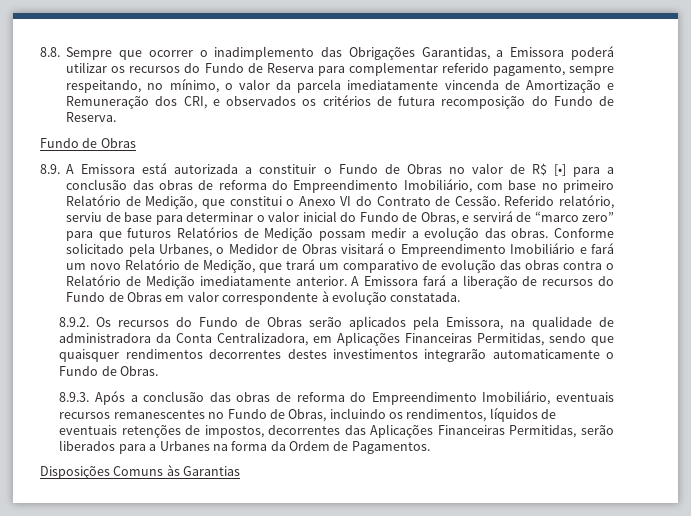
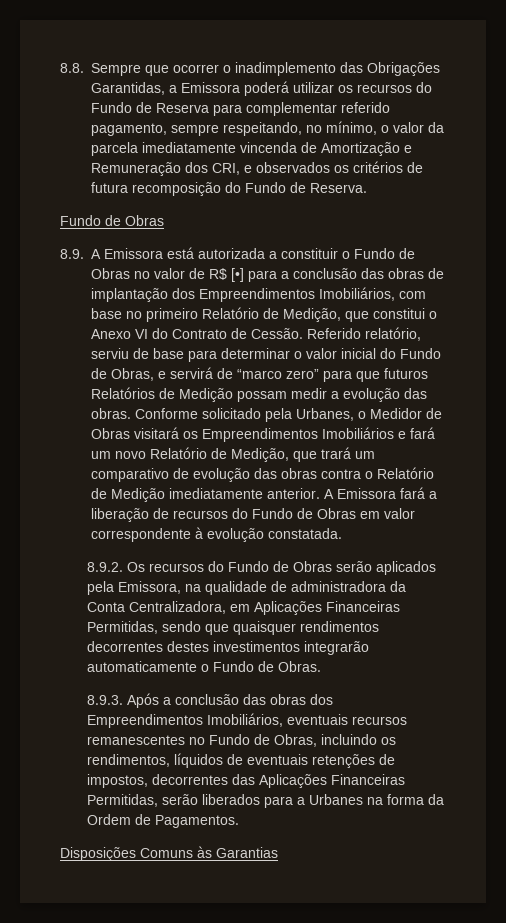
- 8.9. A Emissora está autorizada a constituir o Fundo de Obras no valor de R$ [•] para a conclusão das obras de reforma do Empreendimento Imobiliário, com base no primeiro Relatório de Medição, que constitui o Anexo VI do Contrato de Cessão.
+ 8.9. A Emissora está autorizada a constituir o Fundo de Obras no valor de R$ [•] para a conclusão das obras de implantação dos Empreendimentos Imobiliários, com base no primeiro Relatório de Medição, que constitui o Anexo VI do Contrato de Cessão.
- Conforme solicitado pela Urbanes, o Medidor de Obras visitará o Empreendimento Imobiliário e fará um novo Relatório de Medição, que trará um comparativo de evolução das obras contra o Relatório de Medição imediatamente anterior.
+ Conforme solicitado pela Urbanes, o Medidor de Obras visitará os Empreendimentos Imobiliários e fará um novo Relatório de Medição, que trará um comparativo de evolução das obras contra o Relatório de Medição imediatamente anterior.
- 8.9.3. Após a conclusão das obras de reforma do Empreendimento Imobiliário, eventuais recursos remanescentes no Fundo de Obras, incluindo os rendimentos, líquidos de eventuais retenções de impostos, decorrentes das Aplicações Financeiras Permitidas, serão liberados para a Urbanes na forma da Ordem de Pagamentos.
+ 8.9.3. Após a conclusão das obras dos Empreendimentos Imobiliários, eventuais recursos remanescentes no Fundo de Obras, incluindo os rendimentos, líquidos de eventuais retenções de impostos, decorrentes das Aplicações Financeiras Permitidas, serão liberados para a Urbanes na forma da Ordem de Pagamentos.

